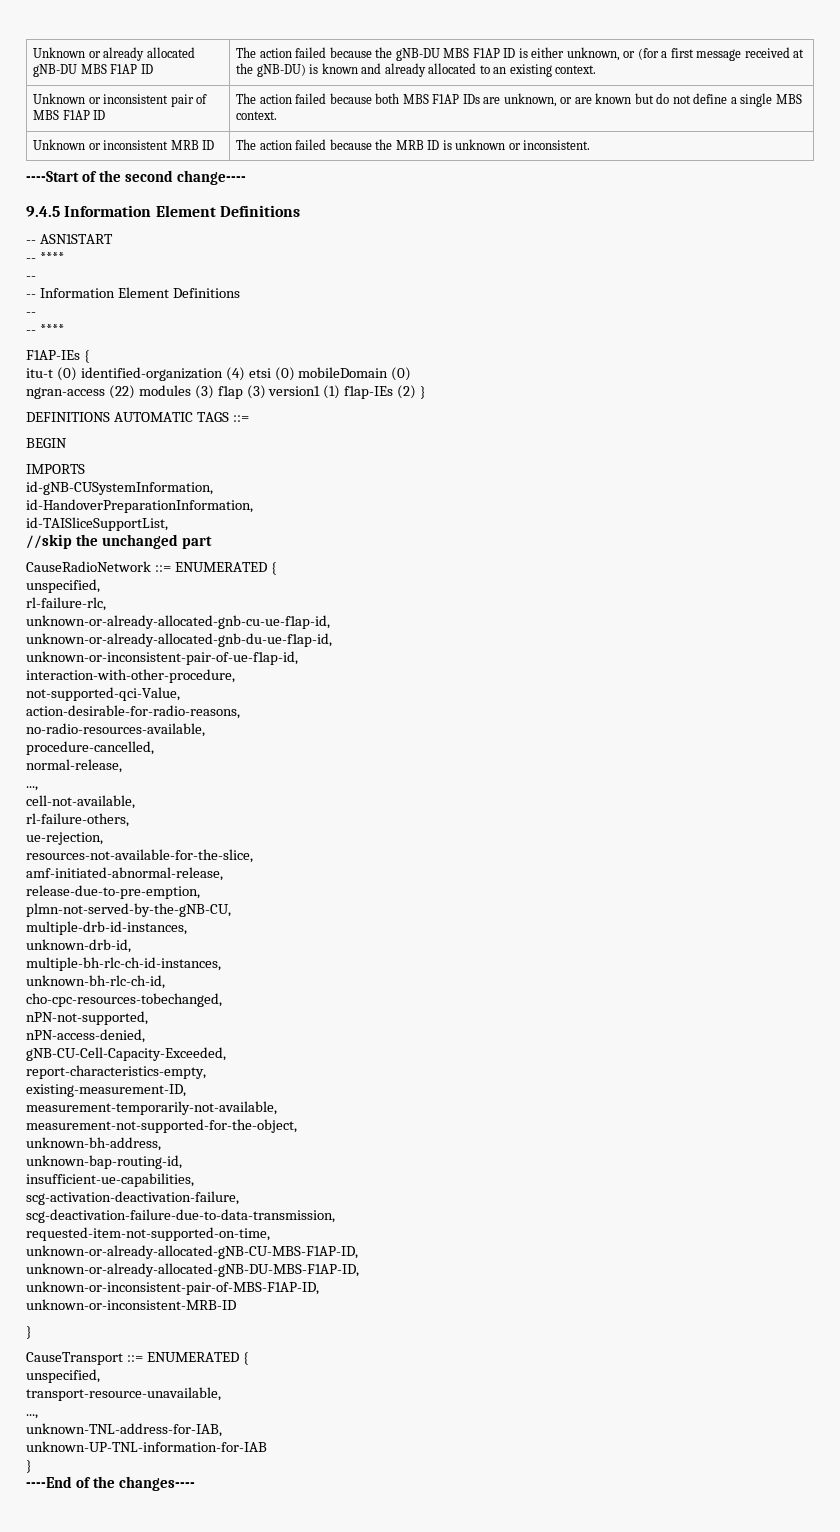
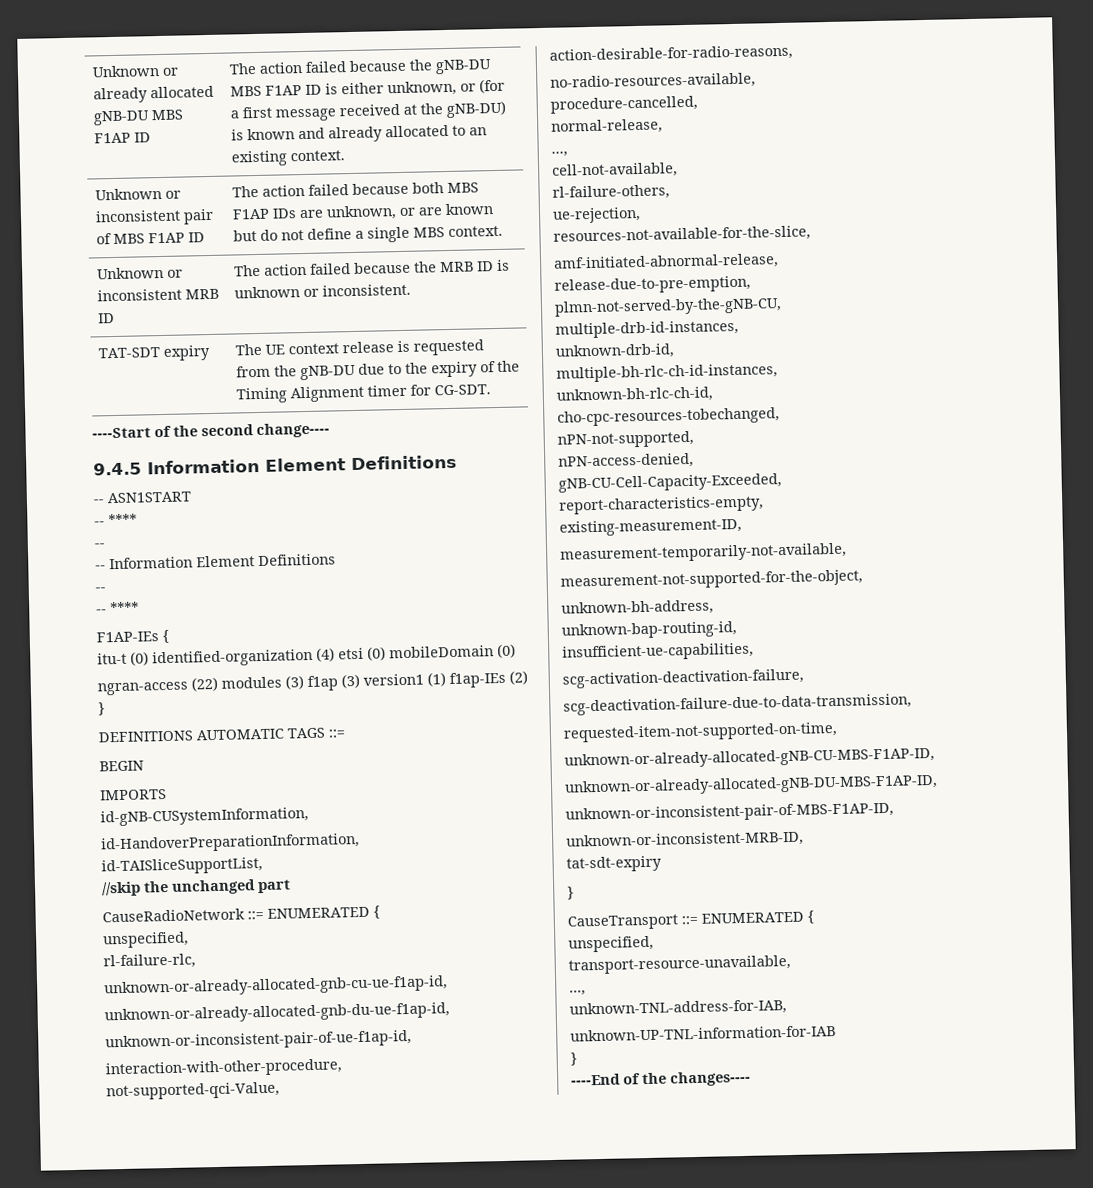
+ TAT-SDT expiry | The UE context release is requested from the gNB-DU due to the expiry of the Timing Alignment timer for CG-SDT.
- unknown-or-inconsistent-MRB-ID
+ unknown-or-inconsistent-MRB-ID,
+ tat-sdt-expiry

